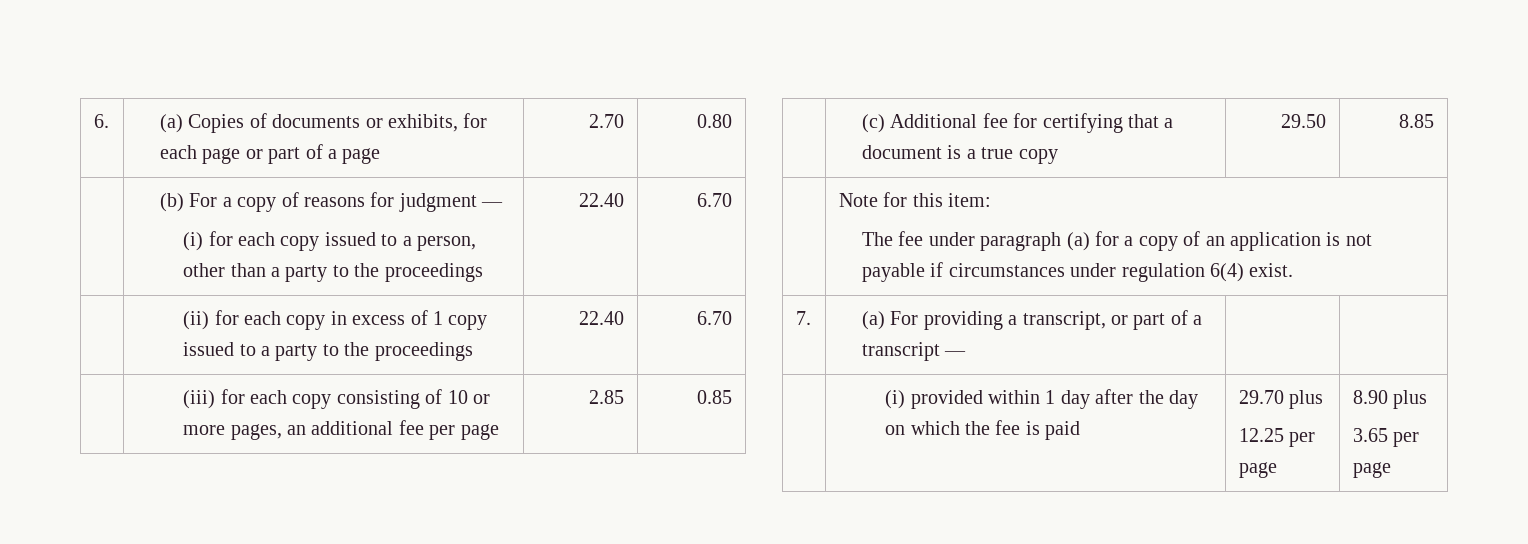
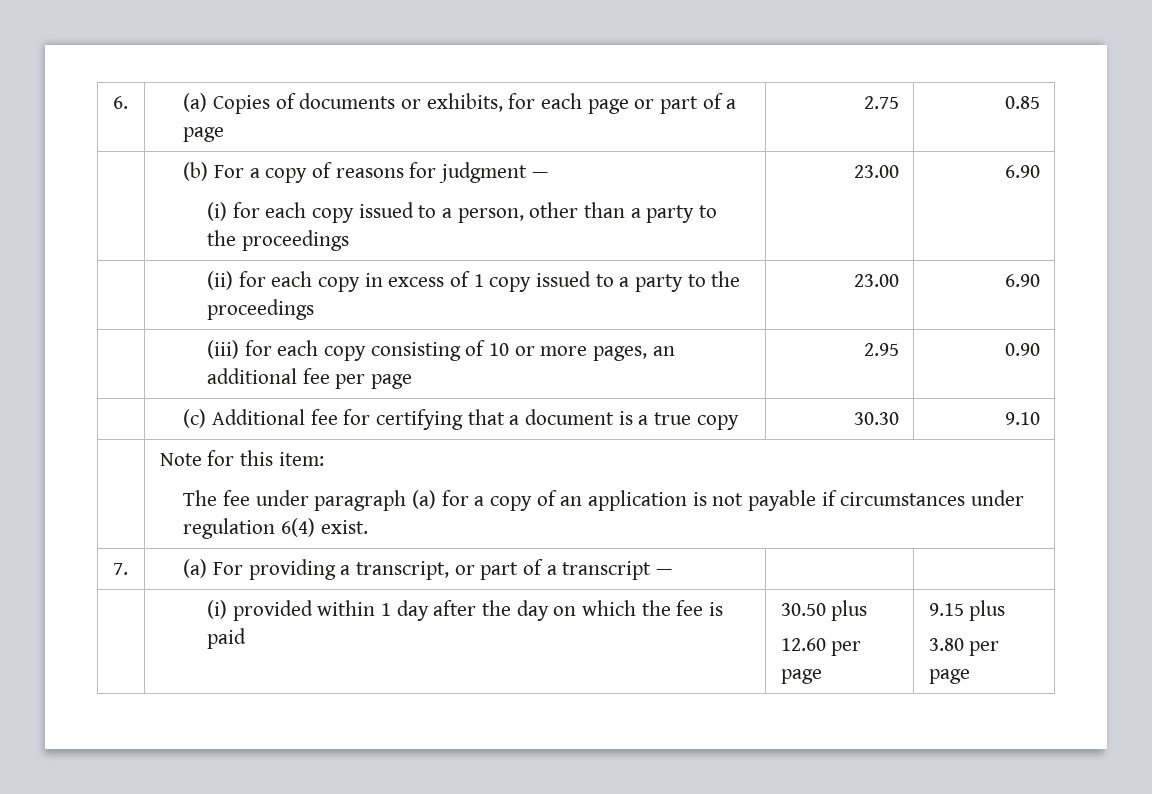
- 6. | (a) Copies of documents or exhibits, for each page or part of a page | 2.70 | 0.80
+ 6. | (a) Copies of documents or exhibits, for each page or part of a page | 2.75 | 0.85
  | (b) For a copy of reasons for judgment —
- (i) for each copy issued to a person, other than a party to the proceedings | 22.40 | 6.70
+ (i) for each copy issued to a person, other than a party to the proceedings | 23.00 | 6.90
- | (ii) for each copy in excess of 1 copy issued to a party to the proceedings | 22.40 | 6.70
+ | (ii) for each copy in excess of 1 copy issued to a party to the proceedings | 23.00 | 6.90
- | (iii) for each copy consisting of 10 or more pages, an additional fee per page | 2.85 | 0.85
+ | (iii) for each copy consisting of 10 or more pages, an additional fee per page | 2.95 | 0.90
- | (c) Additional fee for certifying that a document is a true copy | 29.50 | 8.85
+ | (c) Additional fee for certifying that a document is a true copy | 30.30 | 9.10
- | (i) provided within 1 day after the day on which the fee is paid | 29.70 plus
- 12.25 per page | 8.90 plus
- 3.65 per page
+ | (i) provided within 1 day after the day on which the fee is paid | 30.50 plus
+ 12.60 per page | 9.15 plus
+ 3.80 per page

